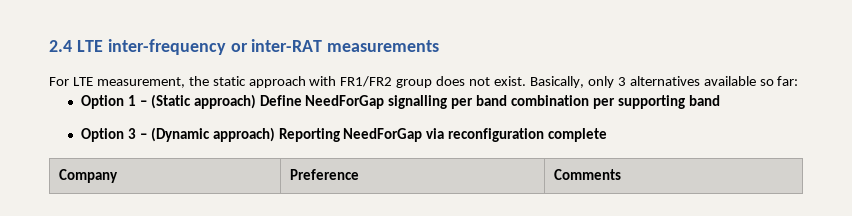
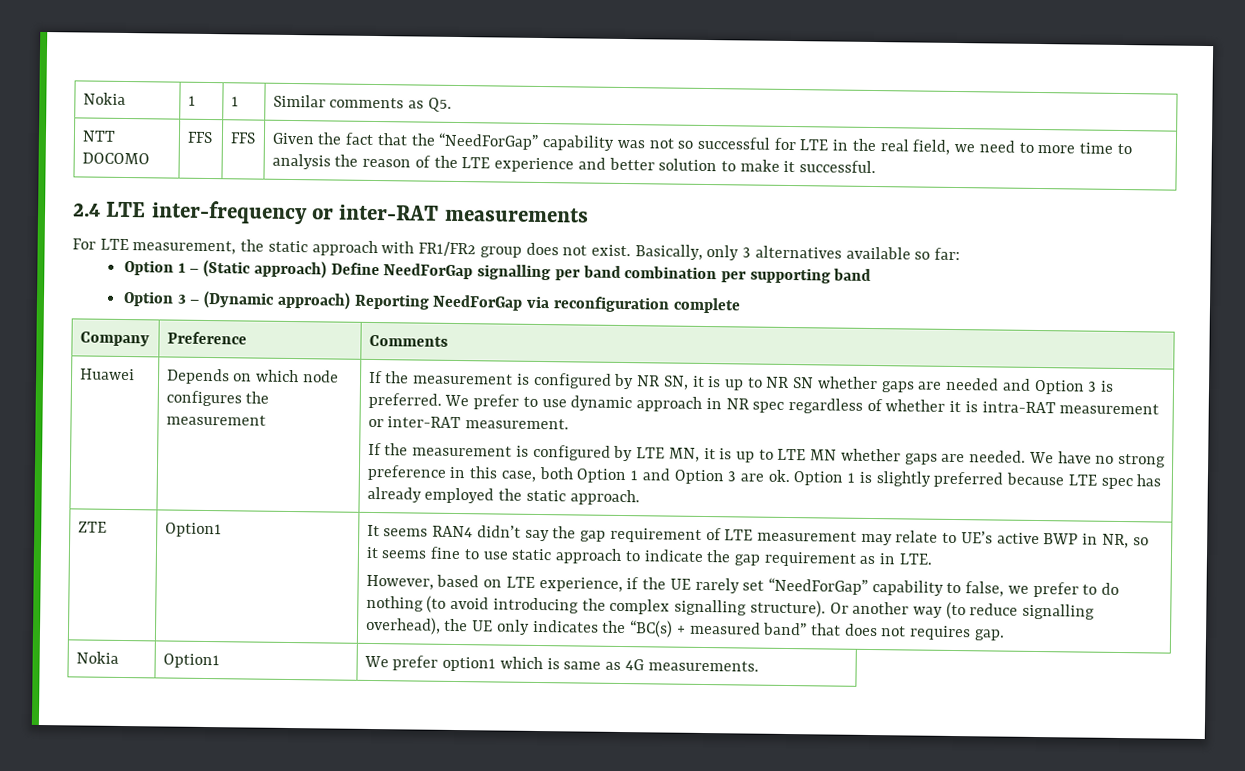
+ Nokia | 1 | 1 | Similar comments as Q5.
+ NTT DOCOMO | FFS | FFS | Given the fact that the “NeedForGap” capability was not so successful for LTE in the real field, we need to more time to analysis the reason of the LTE experience and better solution to make it successful.
+ Huawei | Depends on which node configures the measurement | If the measurement is configured by NR SN, it is up to NR SN whether gaps are needed and Option 3 is preferred. We prefer to use dynamic approach in NR spec regardless of whether it is intra-RAT measurement or inter-RAT measurement.
+ If the measurement is configured by LTE MN, it is up to LTE MN whether gaps are needed. We have no strong preference in this case, both Option 1 and Option 3 are ok. Option 1 is slightly preferred because LTE spec has already employed the static approach.
+ ZTE | Option1 | It seems RAN4 didn’t say the gap requirement of LTE measurement may relate to UE’s active BWP in NR, so it seems fine to use static approach to indicate the gap requirement as in LTE.
+ However, based on LTE experience, if the UE rarely set “NeedForGap” capability to false, we prefer to do nothing (to avoid introducing the complex signalling structure). Or another way (to reduce signalling overhead), the UE only indicates the “BC(s) + measured band” that does not requires gap.
+ Nokia | Option1 | We prefer option1 which is same as 4G measurements.

